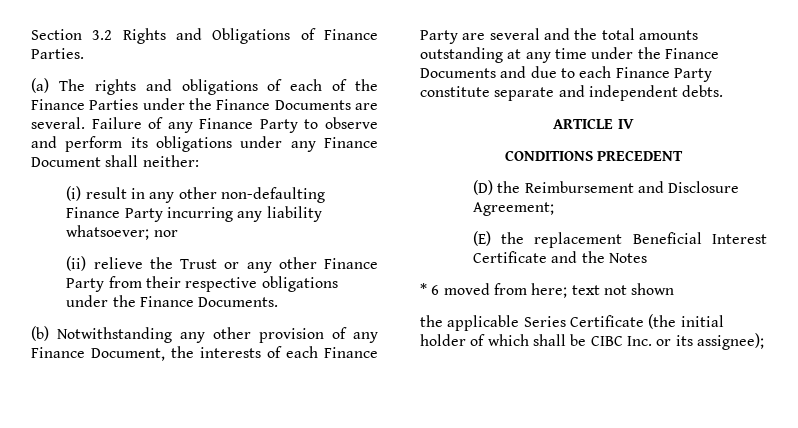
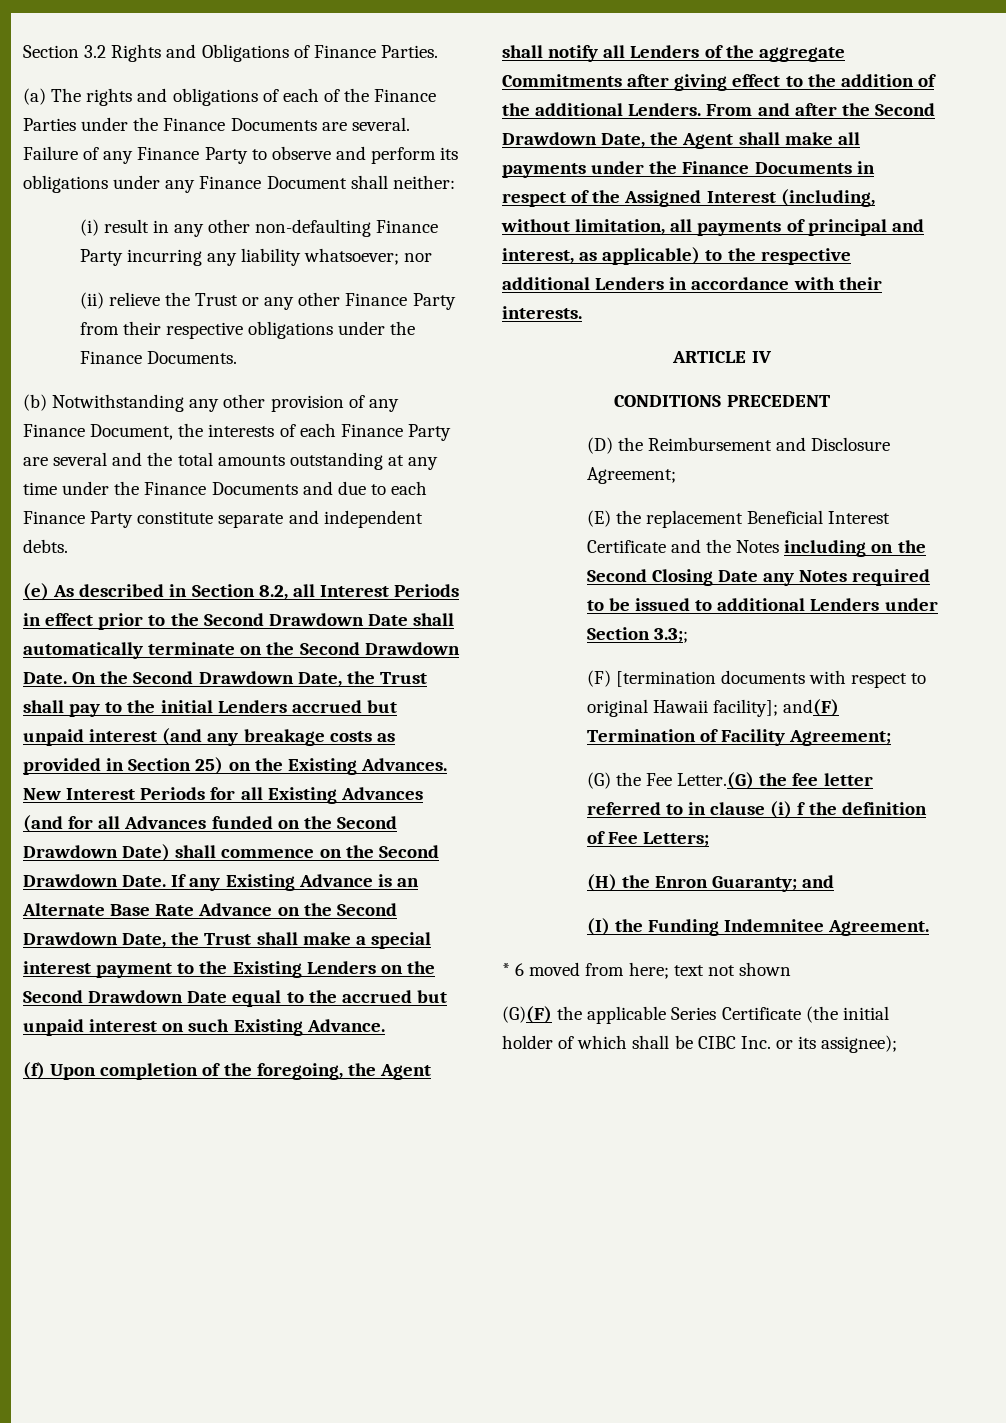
+ (e) As described in Section 8.2, all Interest Periods in effect prior to the Second Drawdown Date shall automatically terminate on the Second Drawdown Date. On the Second Drawdown Date, the Trust shall pay to the initial Lenders accrued but unpaid interest (and any breakage costs as provided in Section 25) on the Existing Advances. New Interest Periods for all Existing Advances (and for all Advances funded on the Second Drawdown Date) shall commence on the Second Drawdown Date. If any Existing Advance is an Alternate Base Rate Advance on the Second Drawdown Date, the Trust shall make a special interest payment to the Existing Lenders on the Second Drawdown Date equal to the accrued but unpaid interest on such Existing Advance.
+ (f) Upon completion of the foregoing, the Agent shall notify all Lenders of the aggregate Commitments after giving effect to the addition of the additional Lenders. From and after the Second Drawdown Date, the Agent shall make all payments under the Finance Documents in respect of the Assigned Interest (including, without limitation, all payments of principal and interest, as applicable) to the respective additional Lenders in accordance with their interests.
- (E) the replacement Beneficial Interest Certificate and the Notes
+ (E) the replacement Beneficial Interest Certificate and the Notes including on the Second Closing Date any Notes required to be issued to additional Lenders under Section 3.3;;
+ (F) [termination documents with respect to original Hawaii facility]; and(F) Termination of Facility Agreement;
+ (G) the Fee Letter.(G) the fee letter referred to in clause (i) f the definition of Fee Letters;
+ (H) the Enron Guaranty; and
+ (I) the Funding Indemnitee Agreement.
- the applicable Series Certificate (the initial holder of which shall be CIBC Inc. or its assignee);
+ (G)(F) the applicable Series Certificate (the initial holder of which shall be CIBC Inc. or its assignee);

